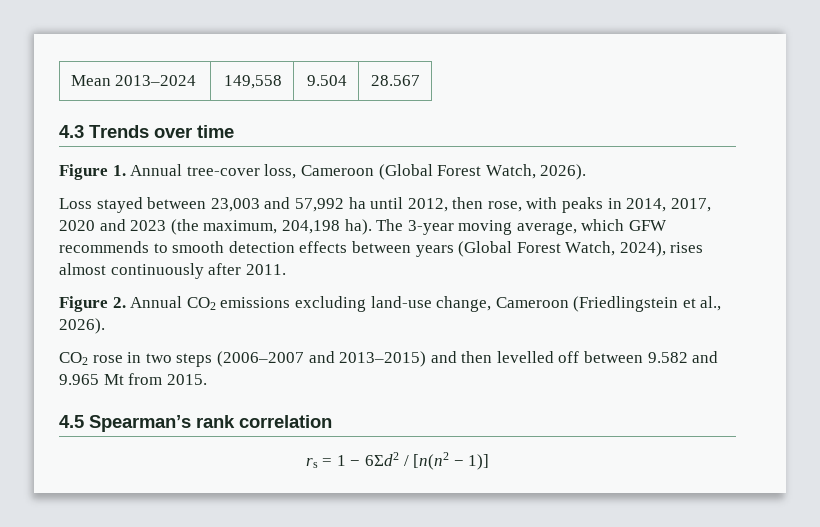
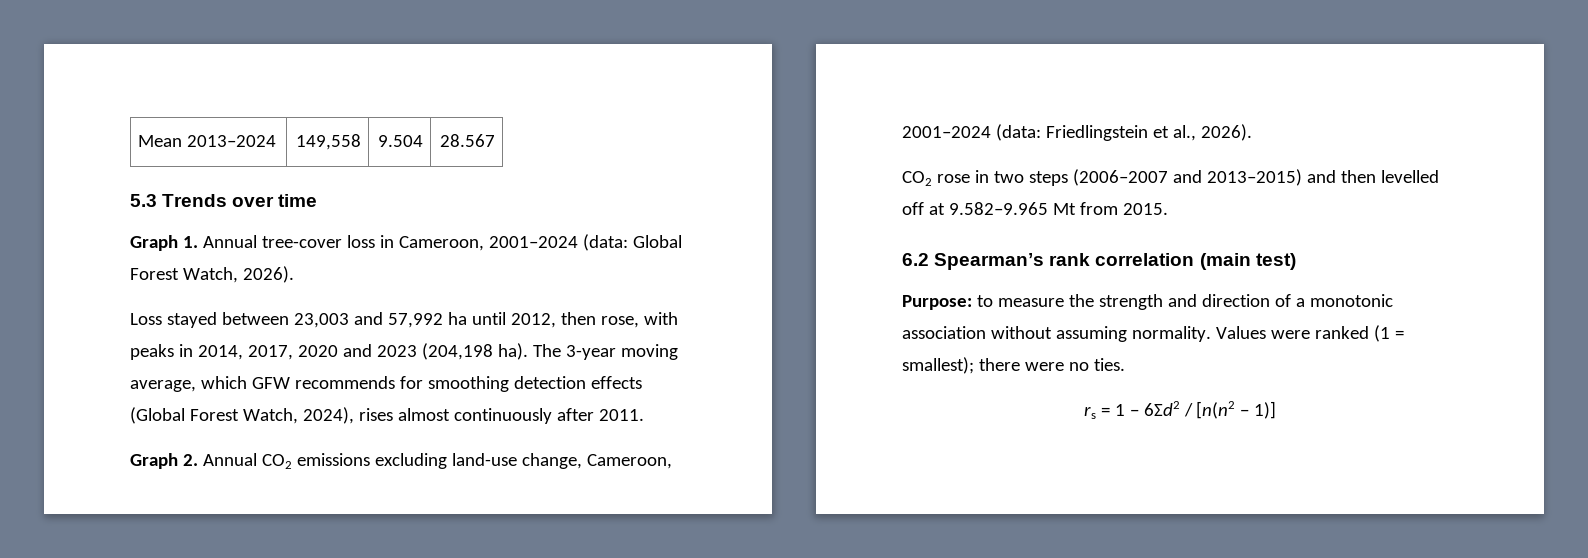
- 4.3 Trends over time
+ 5.3 Trends over time
- Figure 1. Annual tree-cover loss, Cameroon (Global Forest Watch, 2026).
+ Graph 1. Annual tree-cover loss in Cameroon, 2001–2024 (data: Global Forest Watch, 2026).
- Loss stayed between 23,003 and 57,992 ha until 2012, then rose, with peaks in 2014, 2017, 2020 and 2023 (the maximum, 204,198 ha).
+ Loss stayed between 23,003 and 57,992 ha until 2012, then rose, with peaks in 2014, 2017, 2020 and 2023 (204,198 ha).
- The 3-year moving average, which GFW recommends to smooth detection effects between years (Global Forest Watch, 2024), rises almost continuously after 2011.
+ The 3-year moving average, which GFW recommends for smoothing detection effects (Global Forest Watch, 2024), rises almost continuously after 2011.
- Figure 2. Annual CO2 emissions excluding land-use change, Cameroon (Friedlingstein et al., 2026).
+ Graph 2. Annual CO2 emissions excluding land-use change, Cameroon, 2001–2024 (data: Friedlingstein et al., 2026).
- CO2 rose in two steps (2006–2007 and 2013–2015) and then levelled off between 9.582 and 9.965 Mt from 2015.
+ CO2 rose in two steps (2006–2007 and 2013–2015) and then levelled off at 9.582–9.965 Mt from 2015.
- 4.5 Spearman’s rank correlation
+ 6.2 Spearman’s rank correlation (main test)
+ Purpose: to measure the strength and direction of a monotonic association without assuming normality. Values were ranked (1 = smallest); there were no ties.

